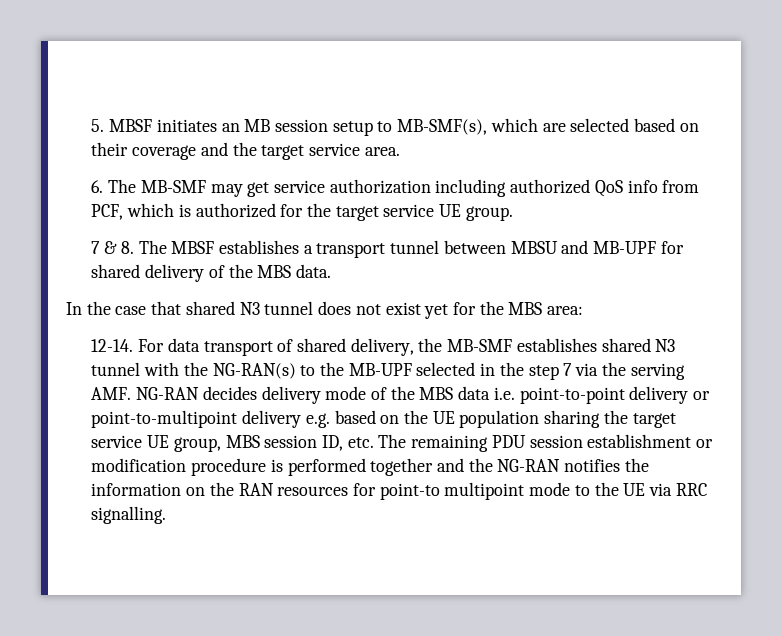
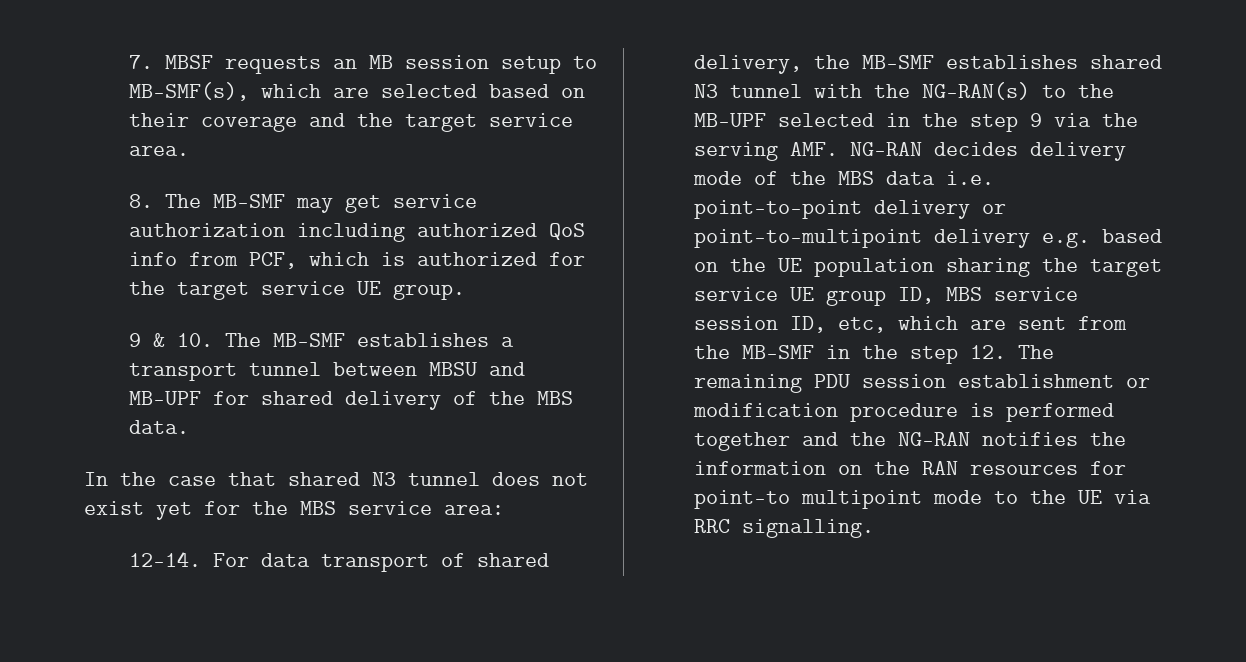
- 5. MBSF initiates an MB session setup to MB-SMF(s), which are selected based on their coverage and the target service area.
+ 7. MBSF requests an MB session setup to MB-SMF(s), which are selected based on their coverage and the target service area.
- 6. The MB-SMF may get service authorization including authorized QoS info from PCF, which is authorized for the target service UE group.
+ 8. The MB-SMF may get service authorization including authorized QoS info from PCF, which is authorized for the target service UE group.
- 7 & 8. The MBSF establishes a transport tunnel between MBSU and MB-UPF for shared delivery of the MBS data.
+ 9 & 10. The MB-SMF establishes a transport tunnel between MBSU and MB-UPF for shared delivery of the MBS data.
- In the case that shared N3 tunnel does not exist yet for the MBS area:
+ In the case that shared N3 tunnel does not exist yet for the MBS service area:
- For data transport of shared delivery, the MB-SMF establishes shared N3 tunnel with the NG-RAN(s) to the MB-UPF selected in the step 7 via the serving AMF. NG-RAN decides delivery mode of the MBS data i.e. point-to-point delivery or point-to-multipoint delivery e.g. based on the UE population sharing the target service UE group, MBS session ID, etc. The remaining PDU session establishment or modification procedure is performed together and the NG-RAN notifies the information on the RAN resources for point-to multipoint mode to the UE via RRC signalling.
+ For data transport of shared delivery, the MB-SMF establishes shared N3 tunnel with the NG-RAN(s) to the MB-UPF selected in the step 9 via the serving AMF. NG-RAN decides delivery mode of the MBS data i.e. point-to-point delivery or point-to-multipoint delivery e.g. based on the UE population sharing the target service UE group ID, MBS service session ID, etc, which are sent from the MB-SMF in the step 12. The remaining PDU session establishment or modification procedure is performed together and the NG-RAN notifies the information on the RAN resources for point-to multipoint mode to the UE via RRC signalling.

